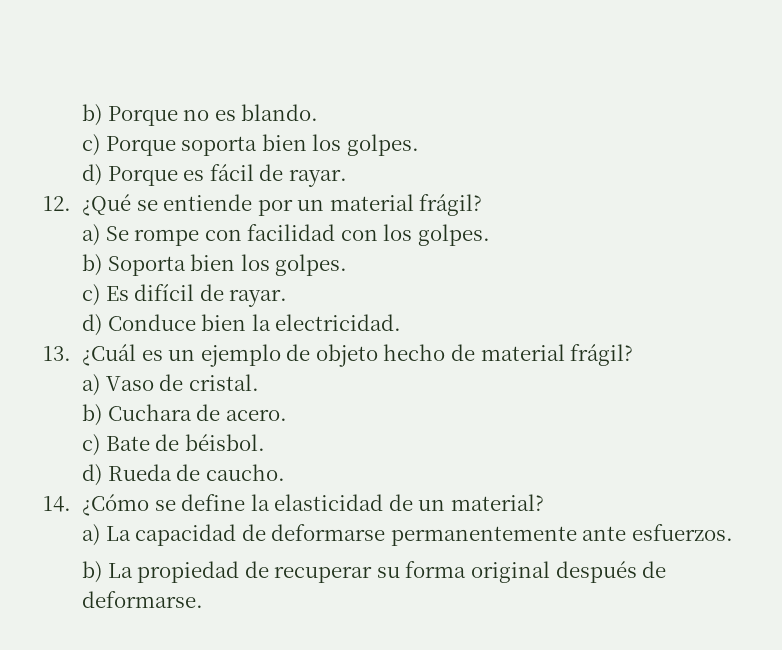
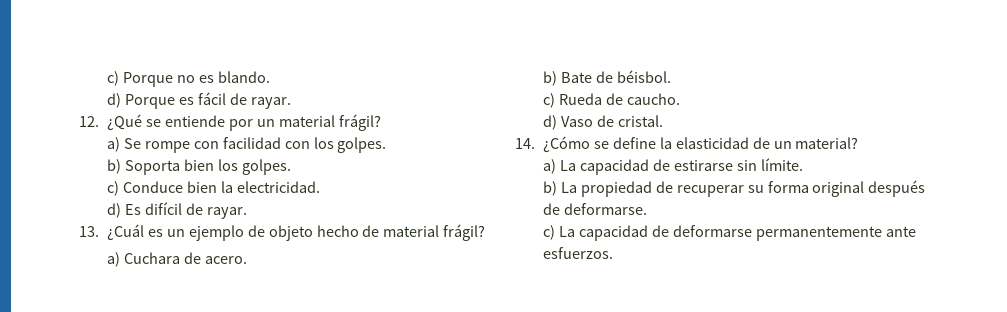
- b) Porque no es blando.
+ c) Porque no es blando.
- c) Porque soporta bien los golpes.
- c) Es difícil de rayar.
+ c) Conduce bien la electricidad.
+ d) Es difícil de rayar.
- d) Conduce bien la electricidad.
- a) Vaso de cristal.
- b) Cuchara de acero.
+ a) Cuchara de acero.
- c) Bate de béisbol.
+ b) Bate de béisbol.
- d) Rueda de caucho.
+ c) Rueda de caucho.
+ d) Vaso de cristal.
- a) La capacidad de deformarse permanentemente ante esfuerzos.
+ a) La capacidad de estirarse sin límite.
+ c) La capacidad de deformarse permanentemente ante esfuerzos.

